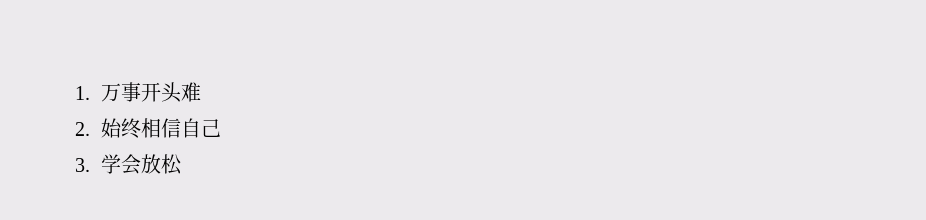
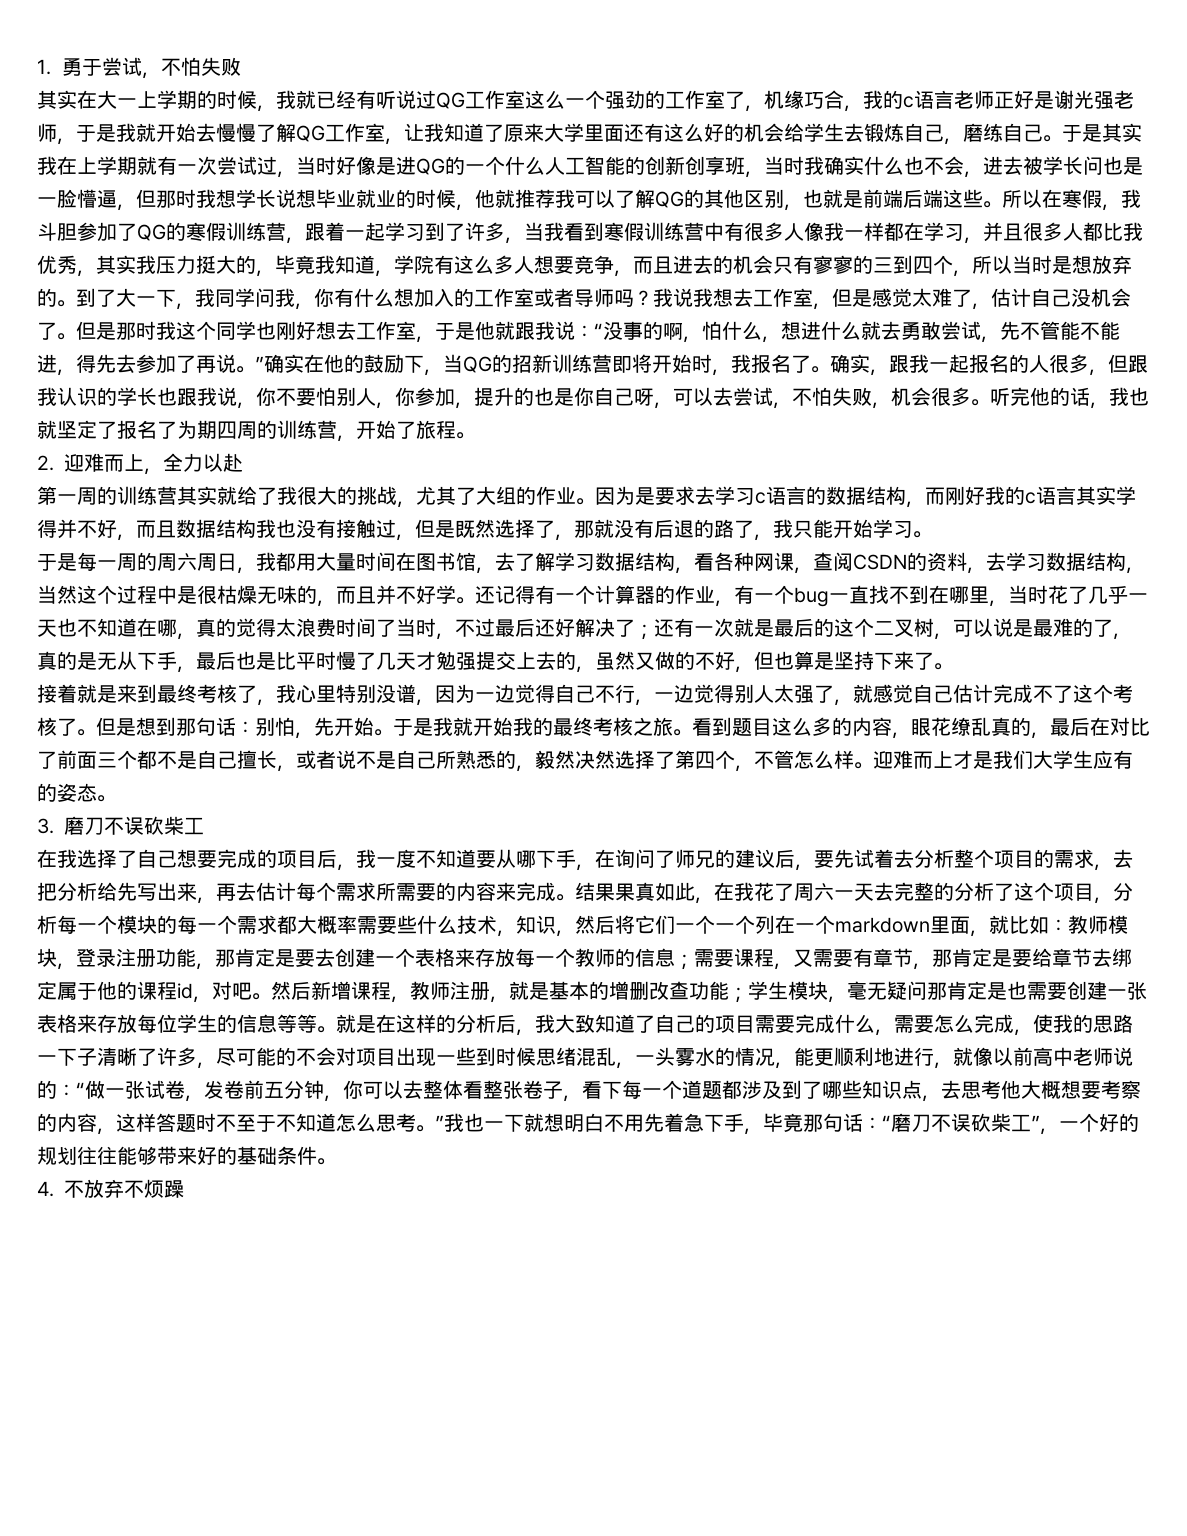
- 1.万事开头难
- 2.始终相信自己
- 3.学会放松
+ 1.勇于尝试，不怕失败
+ 其实在大一上学期的时候，我就已经有听说过QG工作室这么一个强劲的工作室了，机缘巧合，我的c语言老师正好是谢光强老师，于是我就开始去慢慢了解QG工作室，让我知道了原来大学里面还有这么好的机会给学生去锻炼自己，磨练自己。于是其实我在上学期就有一次尝试过，当时好像是进QG的一个什么人工智能的创新创享班，当时我确实什么也不会，进去被学长问也是一脸懵逼，但那时我想学长说想毕业就业的时候，他就推荐我可以了解QG的其他区别，也就是前端后端这些。所以在寒假，我斗胆参加了QG的寒假训练营，跟着一起学习到了许多，当我看到寒假训练营中有很多人像我一样都在学习，并且很多人都比我优秀，其实我压力挺大的，毕竟我知道，学院有这么多人想要竞争，而且进去的机会只有寥寥的三到四个，所以当时是想放弃的。到了大一下，我同学问我，你有什么想加入的工作室或者导师吗？我说我想去工作室，但是感觉太难了，估计自己没机会了。但是那时我这个同学也刚好想去工作室，于是他就跟我说：“没事的啊，怕什么，想进什么就去勇敢尝试，先不管能不能进，得先去参加了再说。”确实在他的鼓励下，当QG的招新训练营即将开始时，我报名了。确实，跟我一起报名的人很多，但跟我认识的学长也跟我说，你不要怕别人，你参加，提升的也是你自己呀，可以去尝试，不怕失败，机会很多。听完他的话，我也就坚定了报名了为期四周的训练营，开始了旅程。
+ 2.迎难而上，全力以赴
+ 第一周的训练营其实就给了我很大的挑战，尤其了大组的作业。因为是要求去学习c语言的数据结构，而刚好我的c语言其实学得并不好，而且数据结构我也没有接触过，但是既然选择了，那就没有后退的路了，我只能开始学习。
+ 于是每一周的周六周日，我都用大量时间在图书馆，去了解学习数据结构，看各种网课，查阅CSDN的资料，去学习数据结构，当然这个过程中是很枯燥无味的，而且并不好学。还记得有一个计算器的作业，有一个bug一直找不到在哪里，当时花了几乎一天也不知道在哪，真的觉得太浪费时间了当时，不过最后还好解决了；还有一次就是最后的这个二叉树，可以说是最难的了，真的是无从下手，最后也是比平时慢了几天才勉强提交上去的，虽然又做的不好，但也算是坚持下来了。
+ 接着就是来到最终考核了，我心里特别没谱，因为一边觉得自己不行，一边觉得别人太强了，就感觉自己估计完成不了这个考核了。但是想到那句话：别怕，先开始。于是我就开始我的最终考核之旅。看到题目这么多的内容，眼花缭乱真的，最后在对比了前面三个都不是自己擅长，或者说不是自己所熟悉的，毅然决然选择了第四个，不管怎么样。迎难而上才是我们大学生应有的姿态。
+ 3.磨刀不误砍柴工
+ 在我选择了自己想要完成的项目后，我一度不知道要从哪下手，在询问了师兄的建议后，要先试着去分析整个项目的需求，去把分析给先写出来，再去估计每个需求所需要的内容来完成。结果果真如此，在我花了周六一天去完整的分析了这个项目，分析每一个模块的每一个需求都大概率需要些什么技术，知识，然后将它们一个一个列在一个markdown里面，就比如：教师模块，登录注册功能，那肯定是要去创建一个表格来存放每一个教师的信息；需要课程，又需要有章节，那肯定是要给章节去绑定属于他的课程id，对吧。然后新增课程，教师注册，就是基本的增删改查功能；学生模块，毫无疑问那肯定是也需要创建一张表格来存放每位学生的信息等等。就是在这样的分析后，我大致知道了自己的项目需要完成什么，需要怎么完成，使我的思路一下子清晰了许多，尽可能的不会对项目出现一些到时候思绪混乱，一头雾水的情况，能更顺利地进行，就像以前高中老师说的：“做一张试卷，发卷前五分钟，你可以去整体看整张卷子，看下每一个道题都涉及到了哪些知识点，去思考他大概想要考察的内容，这样答题时不至于不知道怎么思考。”我也一下就想明白不用先着急下手，毕竟那句话：“磨刀不误砍柴工”，一个好的规划往往能够带来好的基础条件。
+ 4.不放弃不烦躁

